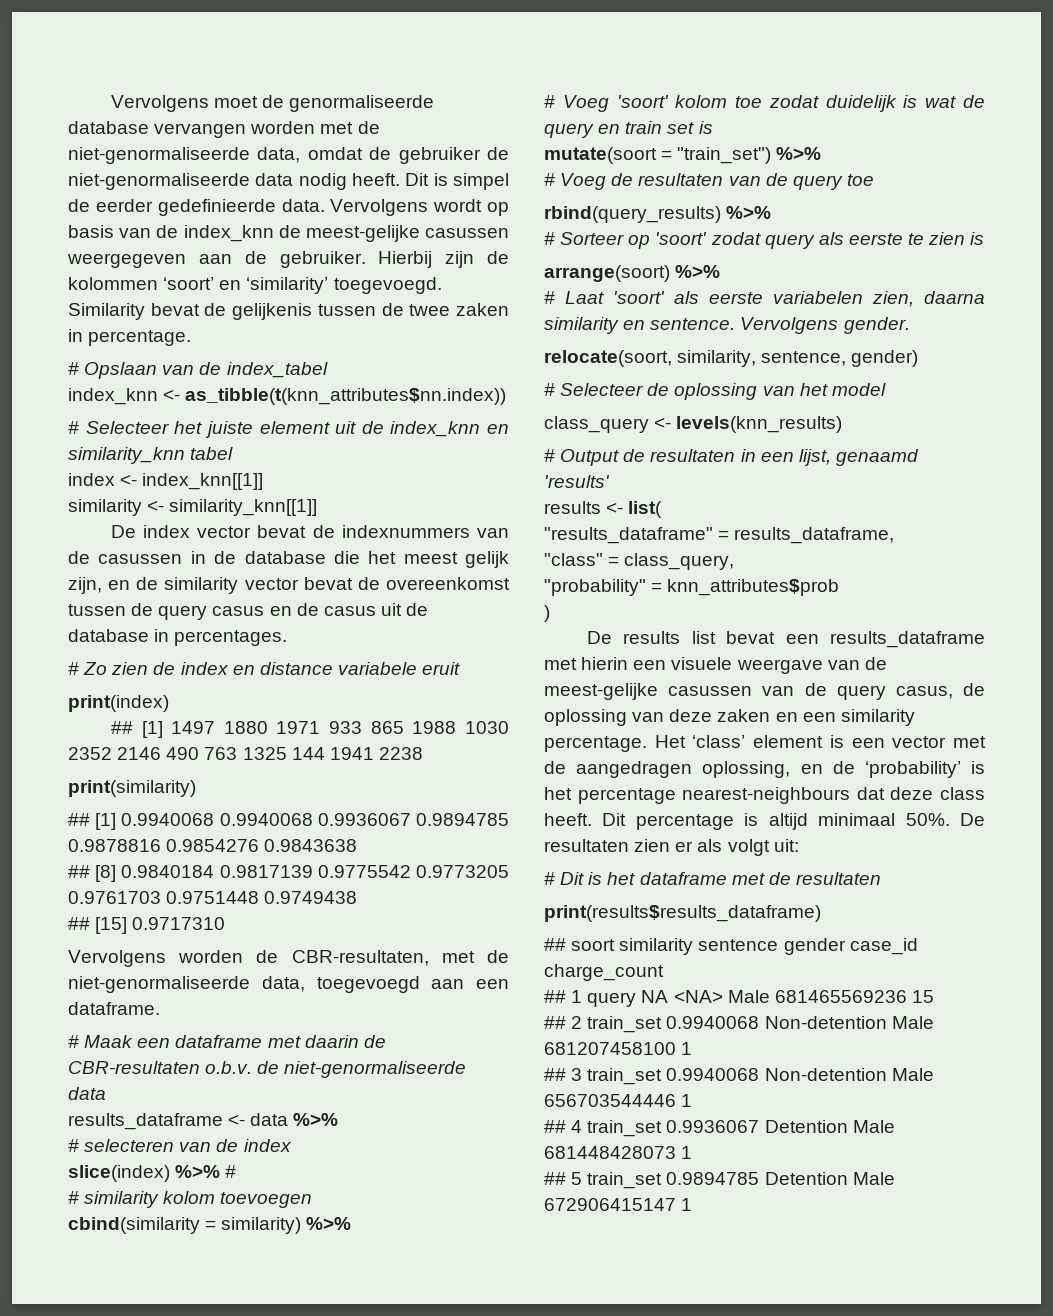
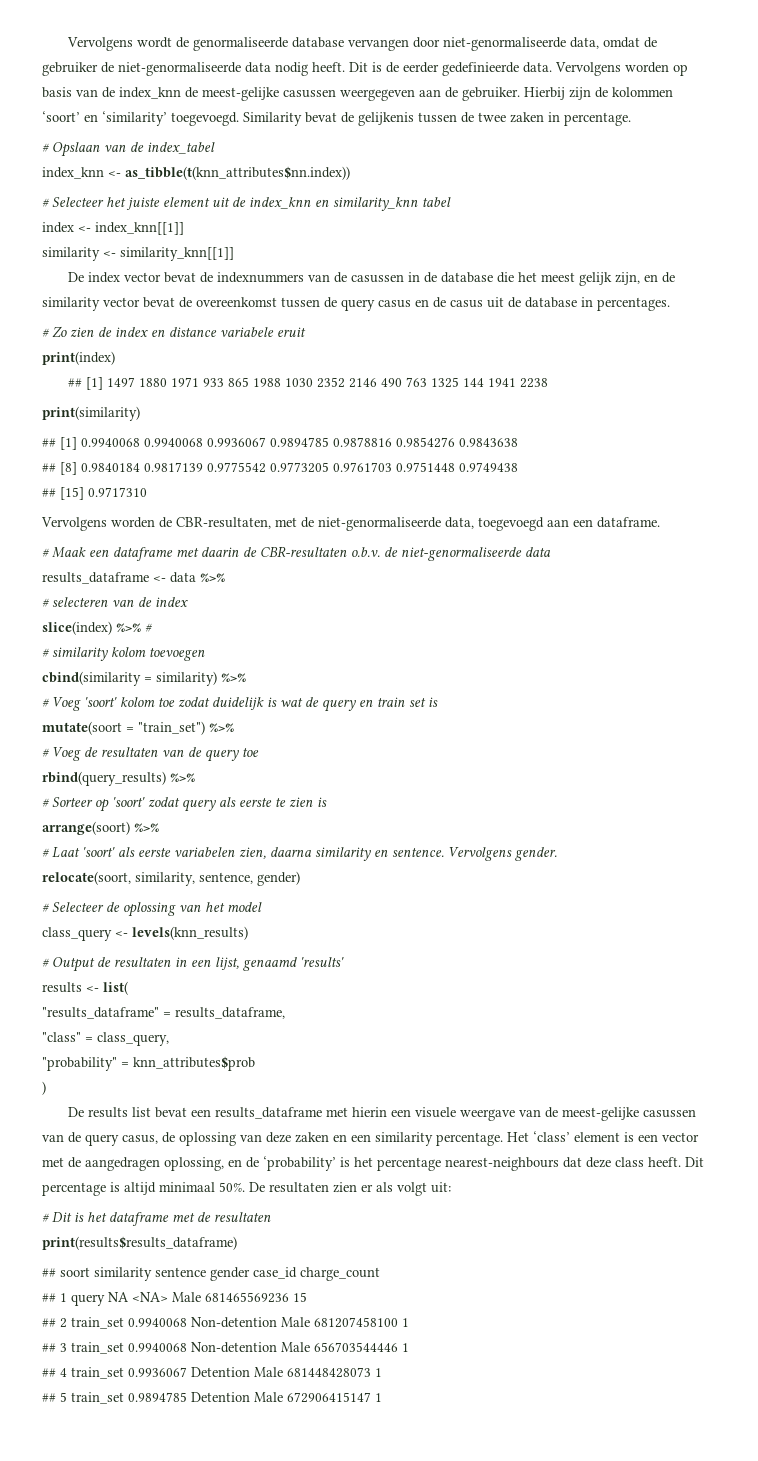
- Vervolgens moet de genormaliseerde database vervangen worden met de niet-genormaliseerde data, omdat de gebruiker de niet-genormaliseerde data nodig heeft.
+ Vervolgens wordt de genormaliseerde database vervangen door niet-genormaliseerde data, omdat de gebruiker de niet-genormaliseerde data nodig heeft.
- Dit is simpel de eerder gedefinieerde data.
+ Dit is de eerder gedefinieerde data.
- Vervolgens wordt op basis van de index_knn de meest-gelijke casussen weergegeven aan de gebruiker.
+ Vervolgens worden op basis van de index_knn de meest-gelijke casussen weergegeven aan de gebruiker.

